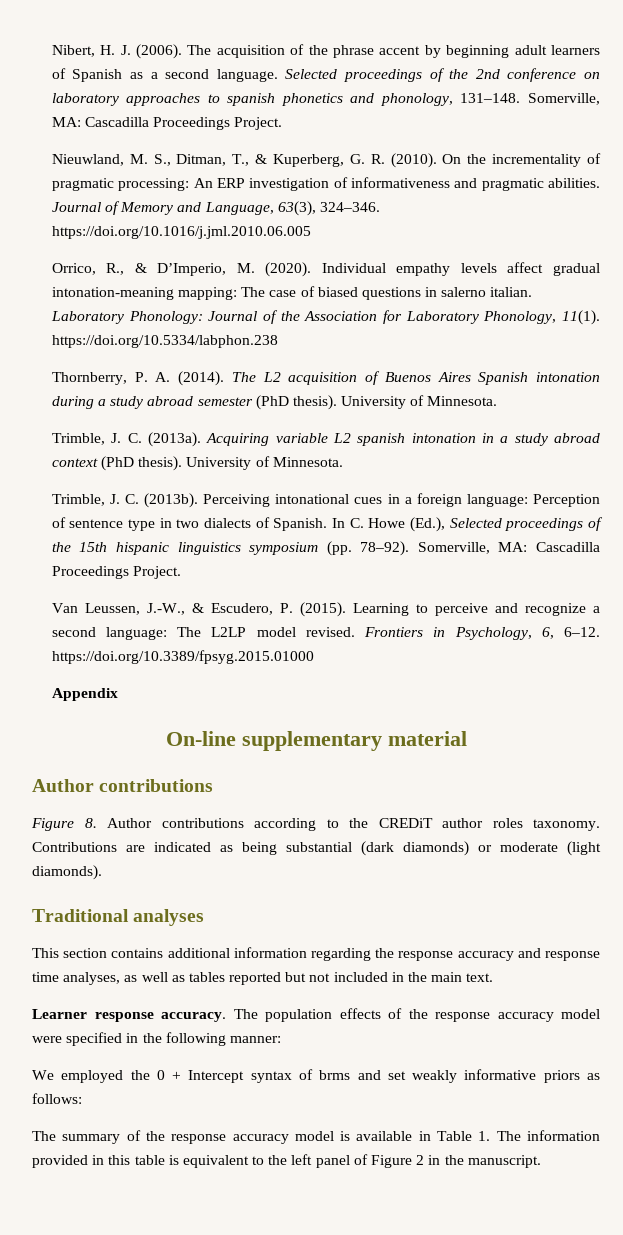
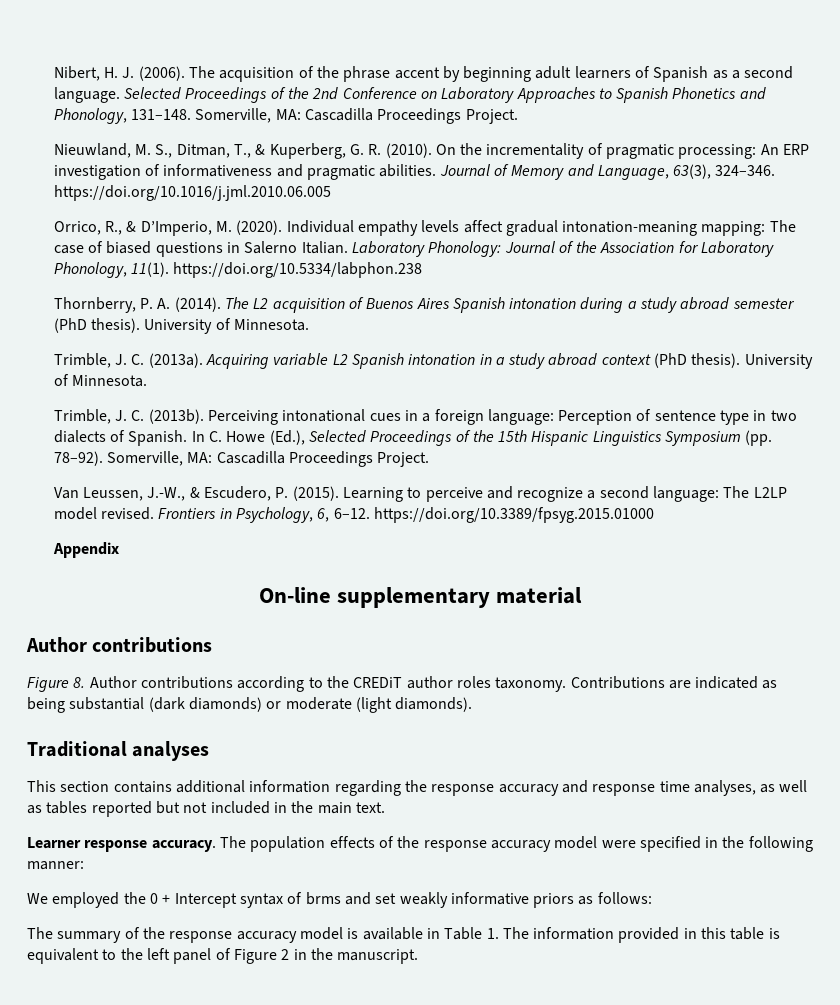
- Selected proceedings of the 2nd conference on laboratory approaches to spanish phonetics and phonology, 131–148.
+ Selected Proceedings of the 2nd Conference on Laboratory Approaches to Spanish Phonetics and Phonology, 131–148.
- Individual empathy levels affect gradual intonation-meaning mapping: The case of biased questions in salerno italian.
+ Individual empathy levels affect gradual intonation-meaning mapping: The case of biased questions in Salerno Italian.
- Acquiring variable L2 spanish intonation in a study abroad context (PhD thesis).
+ Acquiring variable L2 Spanish intonation in a study abroad context (PhD thesis).
- In C. Howe (Ed.), Selected proceedings of the 15th hispanic linguistics symposium (pp. 78–92).
+ In C. Howe (Ed.), Selected Proceedings of the 15th Hispanic Linguistics Symposium (pp. 78–92).

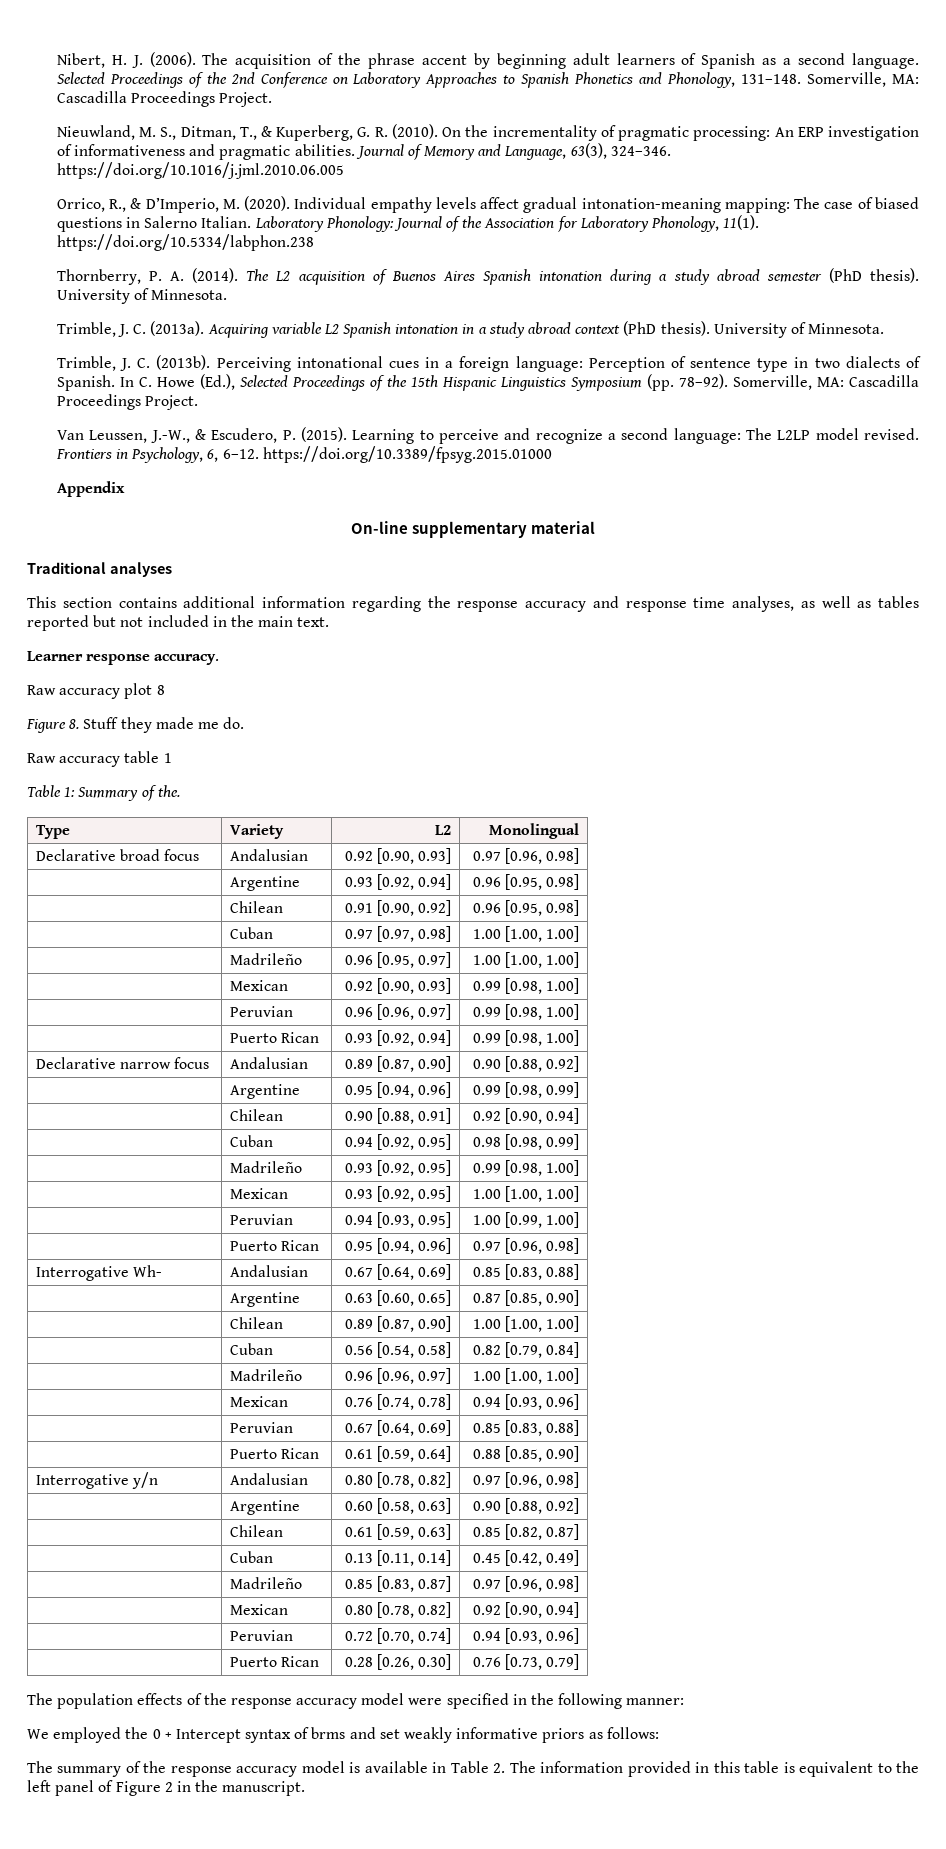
  On-line supplementary material
- Author contributions
- Figure 8. Author contributions according to the CREDiT author roles taxonomy. Contributions are indicated as being substantial (dark diamonds) or moderate (light diamonds).
- Learner response accuracy. The population effects of the response accuracy model were specified in the following manner:
+ Learner response accuracy.
+ Raw accuracy plot 8
+ Figure 8. Stuff they made me do.
+ Raw accuracy table 1
+ Table 1: Summary of the.
+ Type | Variety | L2 | Monolingual
+ Declarative broad focus | Andalusian | 0.92 [0.90, 0.93] | 0.97 [0.96, 0.98]
+ | Argentine | 0.93 [0.92, 0.94] | 0.96 [0.95, 0.98]
+ | Chilean | 0.91 [0.90, 0.92] | 0.96 [0.95, 0.98]
+ | Cuban | 0.97 [0.97, 0.98] | 1.00 [1.00, 1.00]
+ | Madrileño | 0.96 [0.95, 0.97] | 1.00 [1.00, 1.00]
+ | Mexican | 0.92 [0.90, 0.93] | 0.99 [0.98, 1.00]
+ | Peruvian | 0.96 [0.96, 0.97] | 0.99 [0.98, 1.00]
+ | Puerto Rican | 0.93 [0.92, 0.94] | 0.99 [0.98, 1.00]
+ Declarative narrow focus | Andalusian | 0.89 [0.87, 0.90] | 0.90 [0.88, 0.92]
+ | Argentine | 0.95 [0.94, 0.96] | 0.99 [0.98, 0.99]
+ | Chilean | 0.90 [0.88, 0.91] | 0.92 [0.90, 0.94]
+ | Cuban | 0.94 [0.92, 0.95] | 0.98 [0.98, 0.99]
+ | Madrileño | 0.93 [0.92, 0.95] | 0.99 [0.98, 1.00]
+ | Mexican | 0.93 [0.92, 0.95] | 1.00 [1.00, 1.00]
+ | Peruvian | 0.94 [0.93, 0.95] | 1.00 [0.99, 1.00]
+ | Puerto Rican | 0.95 [0.94, 0.96] | 0.97 [0.96, 0.98]
+ Interrogative Wh- | Andalusian | 0.67 [0.64, 0.69] | 0.85 [0.83, 0.88]
+ | Argentine | 0.63 [0.60, 0.65] | 0.87 [0.85, 0.90]
+ | Chilean | 0.89 [0.87, 0.90] | 1.00 [1.00, 1.00]
+ | Cuban | 0.56 [0.54, 0.58] | 0.82 [0.79, 0.84]
+ | Madrileño | 0.96 [0.96, 0.97] | 1.00 [1.00, 1.00]
+ | Mexican | 0.76 [0.74, 0.78] | 0.94 [0.93, 0.96]
+ | Peruvian | 0.67 [0.64, 0.69] | 0.85 [0.83, 0.88]
+ | Puerto Rican | 0.61 [0.59, 0.64] | 0.88 [0.85, 0.90]
+ Interrogative y/n | Andalusian | 0.80 [0.78, 0.82] | 0.97 [0.96, 0.98]
+ | Argentine | 0.60 [0.58, 0.63] | 0.90 [0.88, 0.92]
+ | Chilean | 0.61 [0.59, 0.63] | 0.85 [0.82, 0.87]
+ | Cuban | 0.13 [0.11, 0.14] | 0.45 [0.42, 0.49]
+ | Madrileño | 0.85 [0.83, 0.87] | 0.97 [0.96, 0.98]
+ | Mexican | 0.80 [0.78, 0.82] | 0.92 [0.90, 0.94]
+ | Peruvian | 0.72 [0.70, 0.74] | 0.94 [0.93, 0.96]
+ | Puerto Rican | 0.28 [0.26, 0.30] | 0.76 [0.73, 0.79]
+ The population effects of the response accuracy model were specified in the following manner:
- The summary of the response accuracy model is available in Table 1. The information provided in this table is equivalent to the left panel of Figure 2 in the manuscript.
+ The summary of the response accuracy model is available in Table 2. The information provided in this table is equivalent to the left panel of Figure 2 in the manuscript.

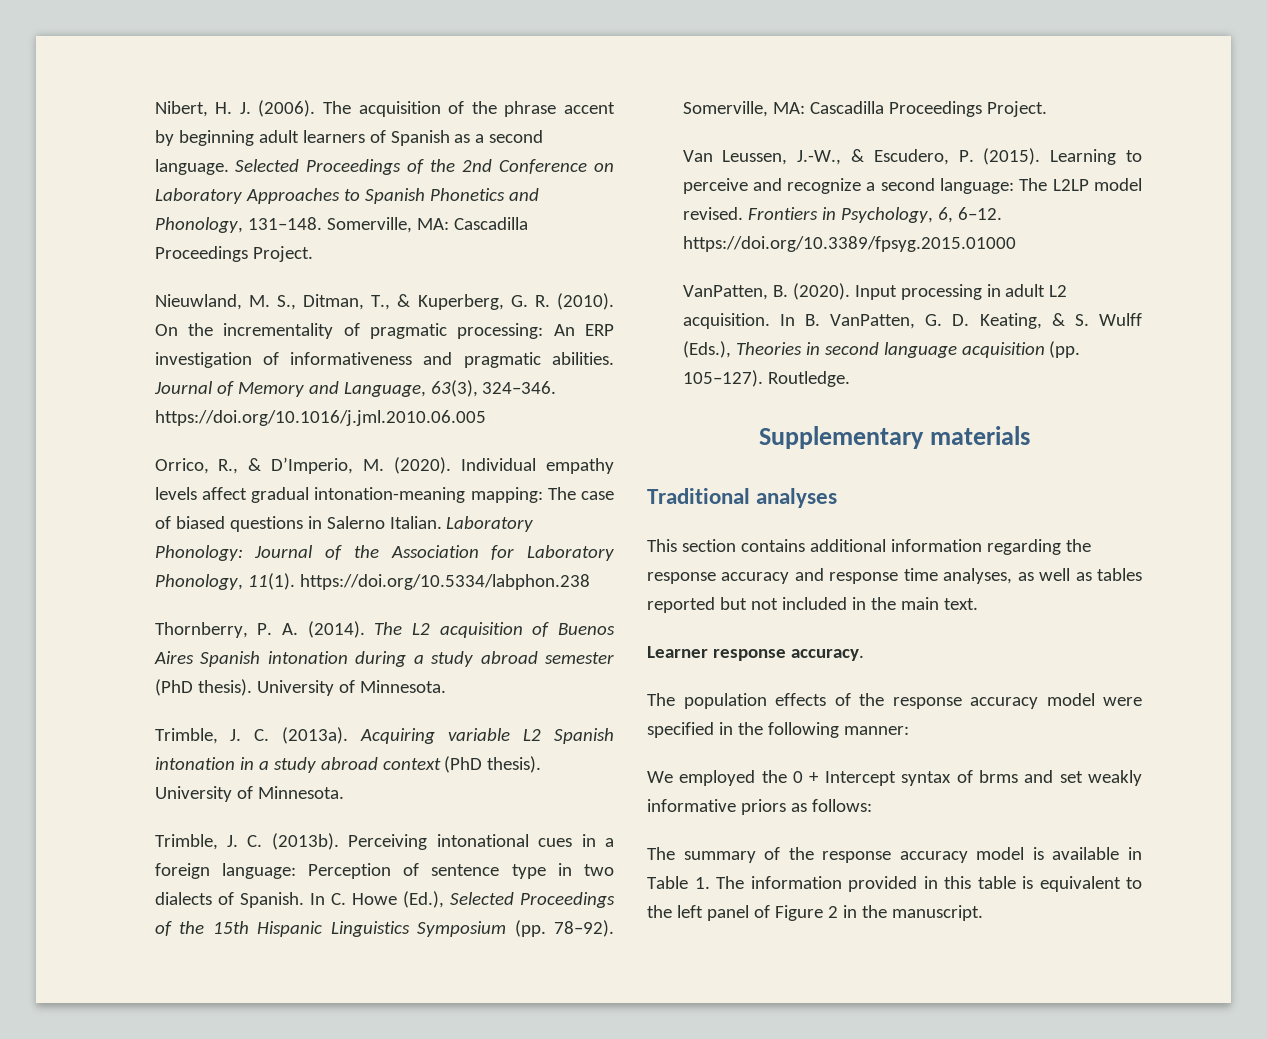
- Appendix
- On-line supplementary material
+ VanPatten, B. (2020). Input processing in adult L2 acquisition. In B. VanPatten, G. D. Keating, & S. Wulff (Eds.), Theories in second language acquisition (pp. 105–127). Routledge.
+ Supplementary materials
- Raw accuracy plot 8
- Figure 8. Stuff they made me do.
- Raw accuracy table 1
- Table 1: Summary of the.
- Type | Variety | L2 | Monolingual
- Declarative broad focus | Andalusian | 0.92 [0.90, 0.93] | 0.97 [0.96, 0.98]
- | Argentine | 0.93 [0.92, 0.94] | 0.96 [0.95, 0.98]
- | Chilean | 0.91 [0.90, 0.92] | 0.96 [0.95, 0.98]
- | Cuban | 0.97 [0.97, 0.98] | 1.00 [1.00, 1.00]
- | Madrileño | 0.96 [0.95, 0.97] | 1.00 [1.00, 1.00]
- | Mexican | 0.92 [0.90, 0.93] | 0.99 [0.98, 1.00]
- | Peruvian | 0.96 [0.96, 0.97] | 0.99 [0.98, 1.00]
- | Puerto Rican | 0.93 [0.92, 0.94] | 0.99 [0.98, 1.00]
- Declarative narrow focus | Andalusian | 0.89 [0.87, 0.90] | 0.90 [0.88, 0.92]
- | Argentine | 0.95 [0.94, 0.96] | 0.99 [0.98, 0.99]
- | Chilean | 0.90 [0.88, 0.91] | 0.92 [0.90, 0.94]
- | Cuban | 0.94 [0.92, 0.95] | 0.98 [0.98, 0.99]
- | Madrileño | 0.93 [0.92, 0.95] | 0.99 [0.98, 1.00]
- | Mexican | 0.93 [0.92, 0.95] | 1.00 [1.00, 1.00]
- | Peruvian | 0.94 [0.93, 0.95] | 1.00 [0.99, 1.00]
- | Puerto Rican | 0.95 [0.94, 0.96] | 0.97 [0.96, 0.98]
- Interrogative Wh- | Andalusian | 0.67 [0.64, 0.69] | 0.85 [0.83, 0.88]
- | Argentine | 0.63 [0.60, 0.65] | 0.87 [0.85, 0.90]
- | Chilean | 0.89 [0.87, 0.90] | 1.00 [1.00, 1.00]
- | Cuban | 0.56 [0.54, 0.58] | 0.82 [0.79, 0.84]
- | Madrileño | 0.96 [0.96, 0.97] | 1.00 [1.00, 1.00]
- | Mexican | 0.76 [0.74, 0.78] | 0.94 [0.93, 0.96]
- | Peruvian | 0.67 [0.64, 0.69] | 0.85 [0.83, 0.88]
- | Puerto Rican | 0.61 [0.59, 0.64] | 0.88 [0.85, 0.90]
- Interrogative y/n | Andalusian | 0.80 [0.78, 0.82] | 0.97 [0.96, 0.98]
- | Argentine | 0.60 [0.58, 0.63] | 0.90 [0.88, 0.92]
- | Chilean | 0.61 [0.59, 0.63] | 0.85 [0.82, 0.87]
- | Cuban | 0.13 [0.11, 0.14] | 0.45 [0.42, 0.49]
- | Madrileño | 0.85 [0.83, 0.87] | 0.97 [0.96, 0.98]
- | Mexican | 0.80 [0.78, 0.82] | 0.92 [0.90, 0.94]
- | Peruvian | 0.72 [0.70, 0.74] | 0.94 [0.93, 0.96]
- | Puerto Rican | 0.28 [0.26, 0.30] | 0.76 [0.73, 0.79]
- The summary of the response accuracy model is available in Table 2. The information provided in this table is equivalent to the left panel of Figure 2 in the manuscript.
+ The summary of the response accuracy model is available in Table 1. The information provided in this table is equivalent to the left panel of Figure 2 in the manuscript.

